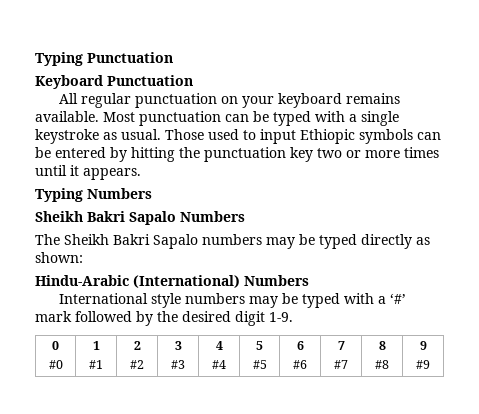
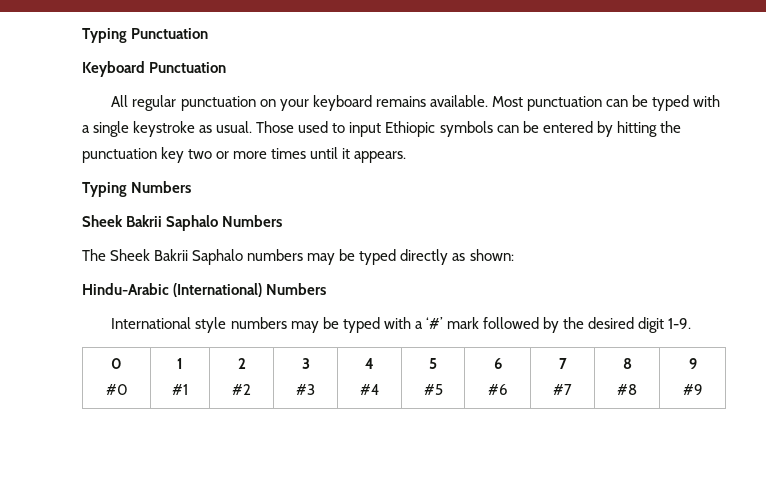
- Sheikh Bakri Sapalo Numbers
+ Sheek Bakrii Saphalo Numbers
- The Sheikh Bakri Sapalo numbers may be typed directly as shown:
+ The Sheek Bakrii Saphalo numbers may be typed directly as shown:

